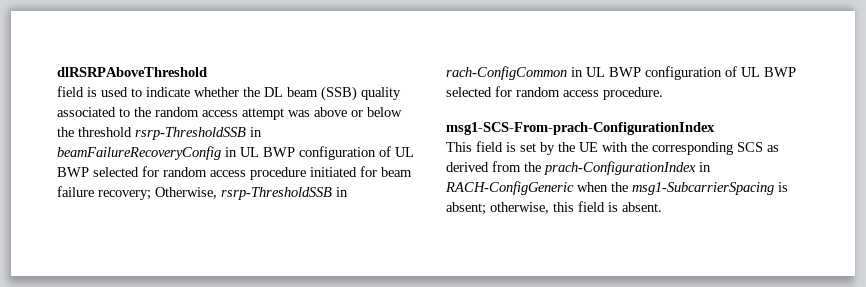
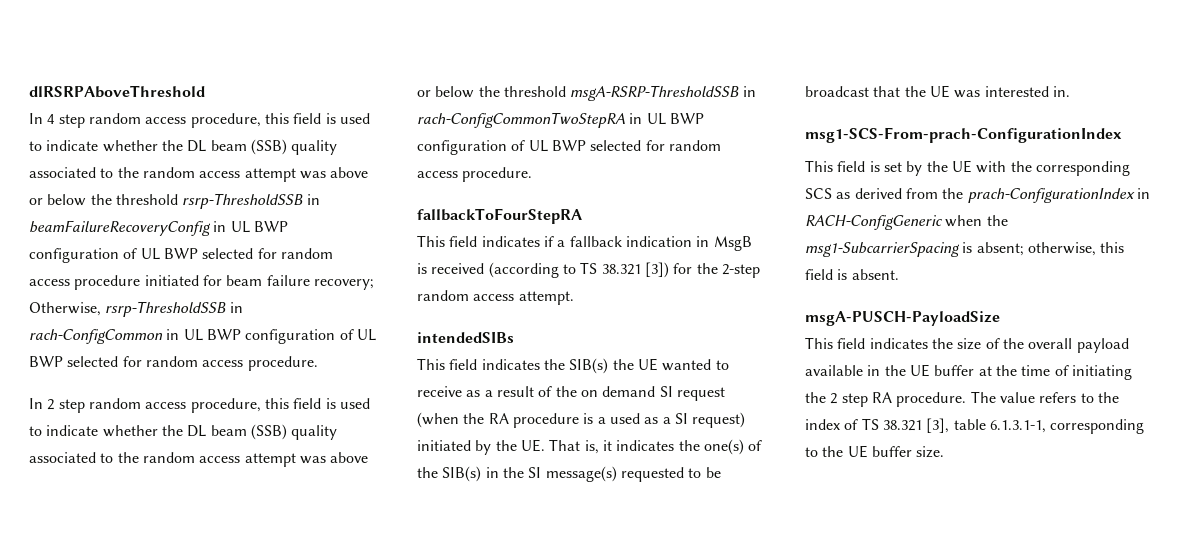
- field is used to indicate whether the DL beam (SSB) quality associated to the random access attempt was above or below the threshold rsrp-ThresholdSSB in beamFailureRecoveryConfig in UL BWP configuration of UL BWP selected for random access procedure initiated for beam failure recovery; Otherwise, rsrp-ThresholdSSB in rach-ConfigCommon in UL BWP configuration of UL BWP selected for random access procedure.
+ In 4 step random access procedure, this field is used to indicate whether the DL beam (SSB) quality associated to the random access attempt was above or below the threshold rsrp-ThresholdSSB in beamFailureRecoveryConfig in UL BWP configuration of UL BWP selected for random access procedure initiated for beam failure recovery; Otherwise, rsrp-ThresholdSSB in rach-ConfigCommon in UL BWP configuration of UL BWP selected for random access procedure.
+ In 2 step random access procedure, this field is used to indicate whether the DL beam (SSB) quality associated to the random access attempt was above or below the threshold msgA-RSRP-ThresholdSSB in rach-ConfigCommonTwoStepRA in UL BWP configuration of UL BWP selected for random access procedure.
+ fallbackToFourStepRA
+ This field indicates if a fallback indication in MsgB is received (according to TS 38.321 [3]) for the 2-step random access attempt.
+ intendedSIBs
+ This field indicates the SIB(s) the UE wanted to receive as a result of the on demand SI request (when the RA procedure is a used as a SI request) initiated by the UE. That is, it indicates the one(s) of the SIB(s) in the SI message(s) requested to be broadcast that the UE was interested in.
+ msgA-PUSCH-PayloadSize
+ This field indicates the size of the overall payload available in the UE buffer at the time of initiating the 2 step RA procedure. The value refers to the index of TS 38.321 [3], table 6.1.3.1-1, corresponding to the UE buffer size.

